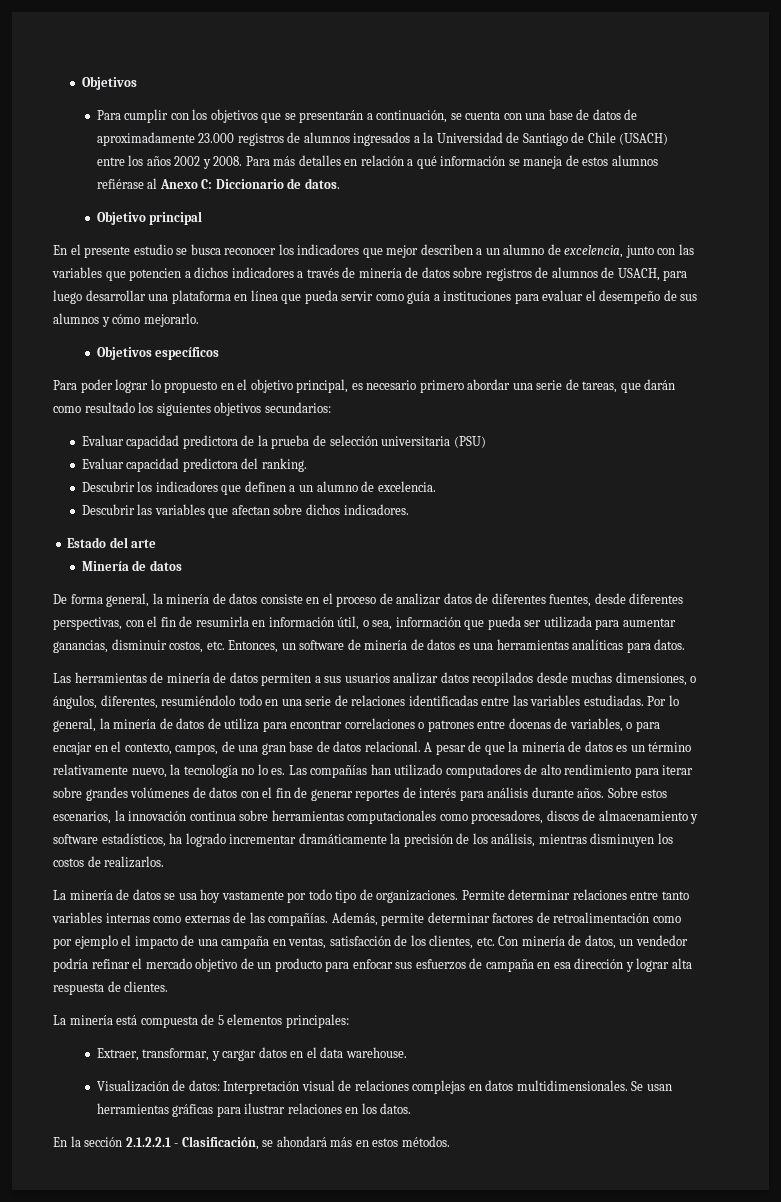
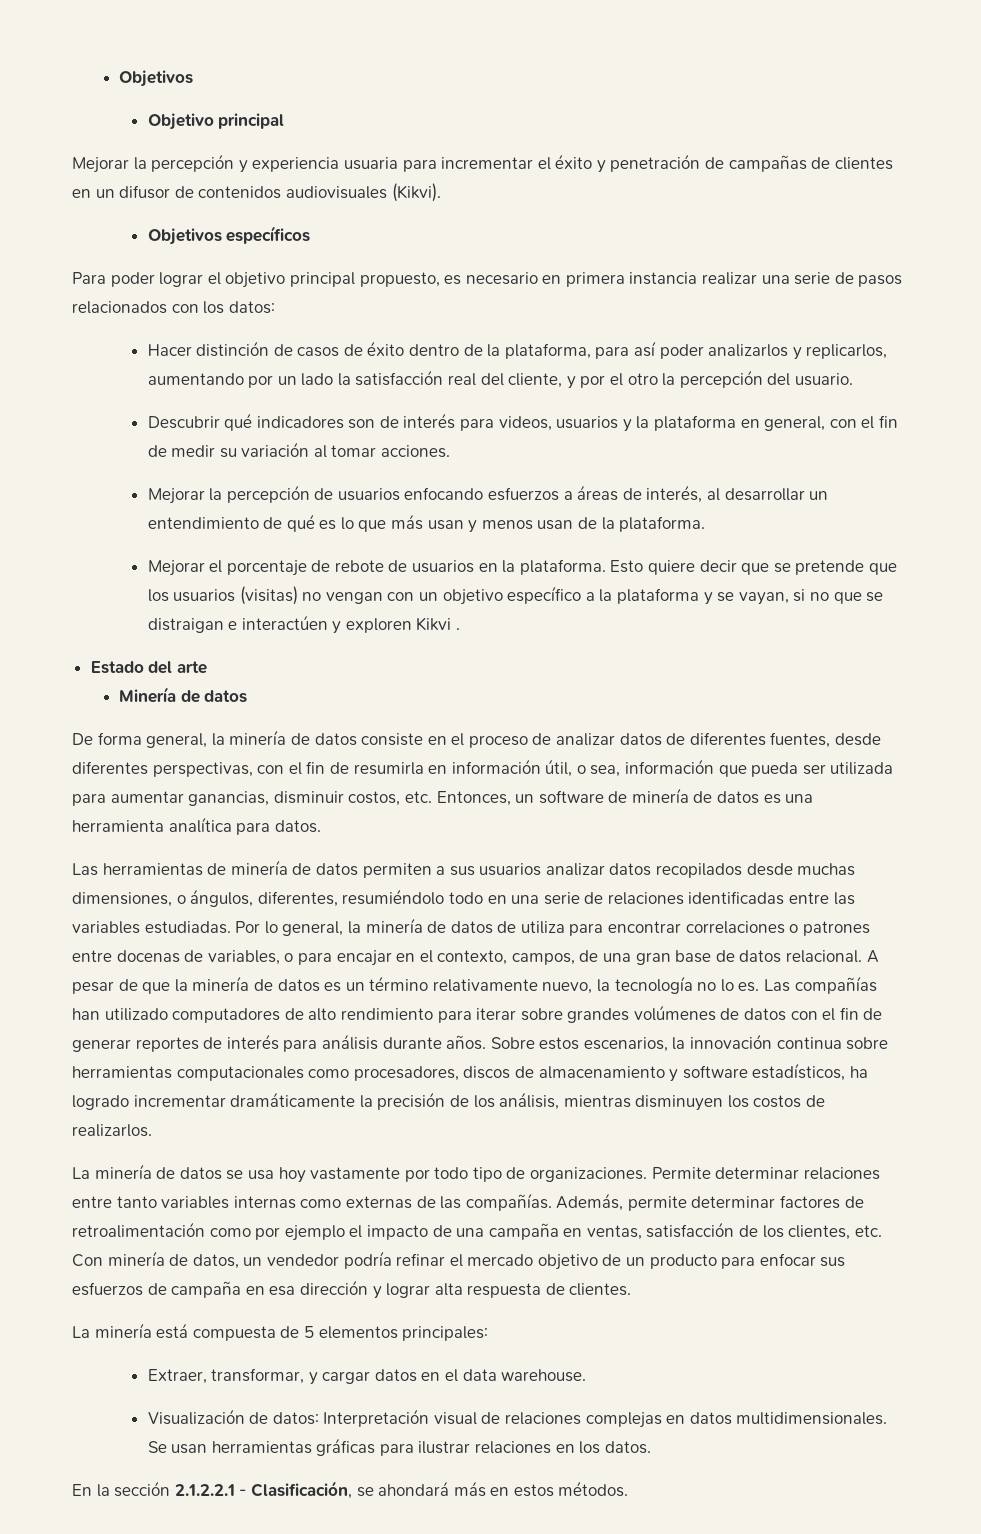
- Para cumplir con los objetivos que se presentarán a continuación, se cuenta con una base de datos de aproximadamente 23.000 registros de alumnos ingresados a la Universidad de Santiago de Chile (USACH) entre los años 2002 y 2008. Para más detalles en relación a qué información se maneja de estos alumnos refiérase al Anexo C: Diccionario de datos.
  Objetivo principal
- En el presente estudio se busca reconocer los indicadores que mejor describen a un alumno de excelencia, junto con las variables que potencien a dichos indicadores a través de minería de datos sobre registros de alumnos de USACH, para luego desarrollar una plataforma en línea que pueda servir como guía a instituciones para evaluar el desempeño de sus alumnos y cómo mejorarlo.
+ Mejorar la percepción y experiencia usuaria para incrementar el éxito y penetración de campañas de clientes en un difusor de contenidos audiovisuales (Kikvi).
- Para poder lograr lo propuesto en el objetivo principal, es necesario primero abordar una serie de tareas, que darán como resultado los siguientes objetivos secundarios:
- Evaluar capacidad predictora de la prueba de selección universitaria (PSU)
- Evaluar capacidad predictora del ranking.
- Descubrir los indicadores que definen a un alumno de excelencia.
- Descubrir las variables que afectan sobre dichos indicadores.
+ Para poder lograr el objetivo principal propuesto, es necesario en primera instancia realizar una serie de pasos relacionados con los datos:
+ Hacer distinción de casos de éxito dentro de la plataforma, para así poder analizarlos y replicarlos, aumentando por un lado la satisfacción real del cliente, y por el otro la percepción del usuario.
+ Descubrir qué indicadores son de interés para videos, usuarios y la plataforma en general, con el fin de medir su variación al tomar acciones.
+ Mejorar la percepción de usuarios enfocando esfuerzos a áreas de interés, al desarrollar un entendimiento de qué es lo que más usan y menos usan de la plataforma.
+ Mejorar el porcentaje de rebote de usuarios en la plataforma. Esto quiere decir que se pretende que los usuarios (visitas) no vengan con un objetivo específico a la plataforma y se vayan, si no que se distraigan e interactúen y exploren Kikvi .
- De forma general, la minería de datos consiste en el proceso de analizar datos de diferentes fuentes, desde diferentes perspectivas, con el fin de resumirla en información útil, o sea, información que pueda ser utilizada para aumentar ganancias, disminuir costos, etc. Entonces, un software de minería de datos es una herramientas analíticas para datos.
+ De forma general, la minería de datos consiste en el proceso de analizar datos de diferentes fuentes, desde diferentes perspectivas, con el fin de resumirla en información útil, o sea, información que pueda ser utilizada para aumentar ganancias, disminuir costos, etc. Entonces, un software de minería de datos es una herramienta analítica para datos.

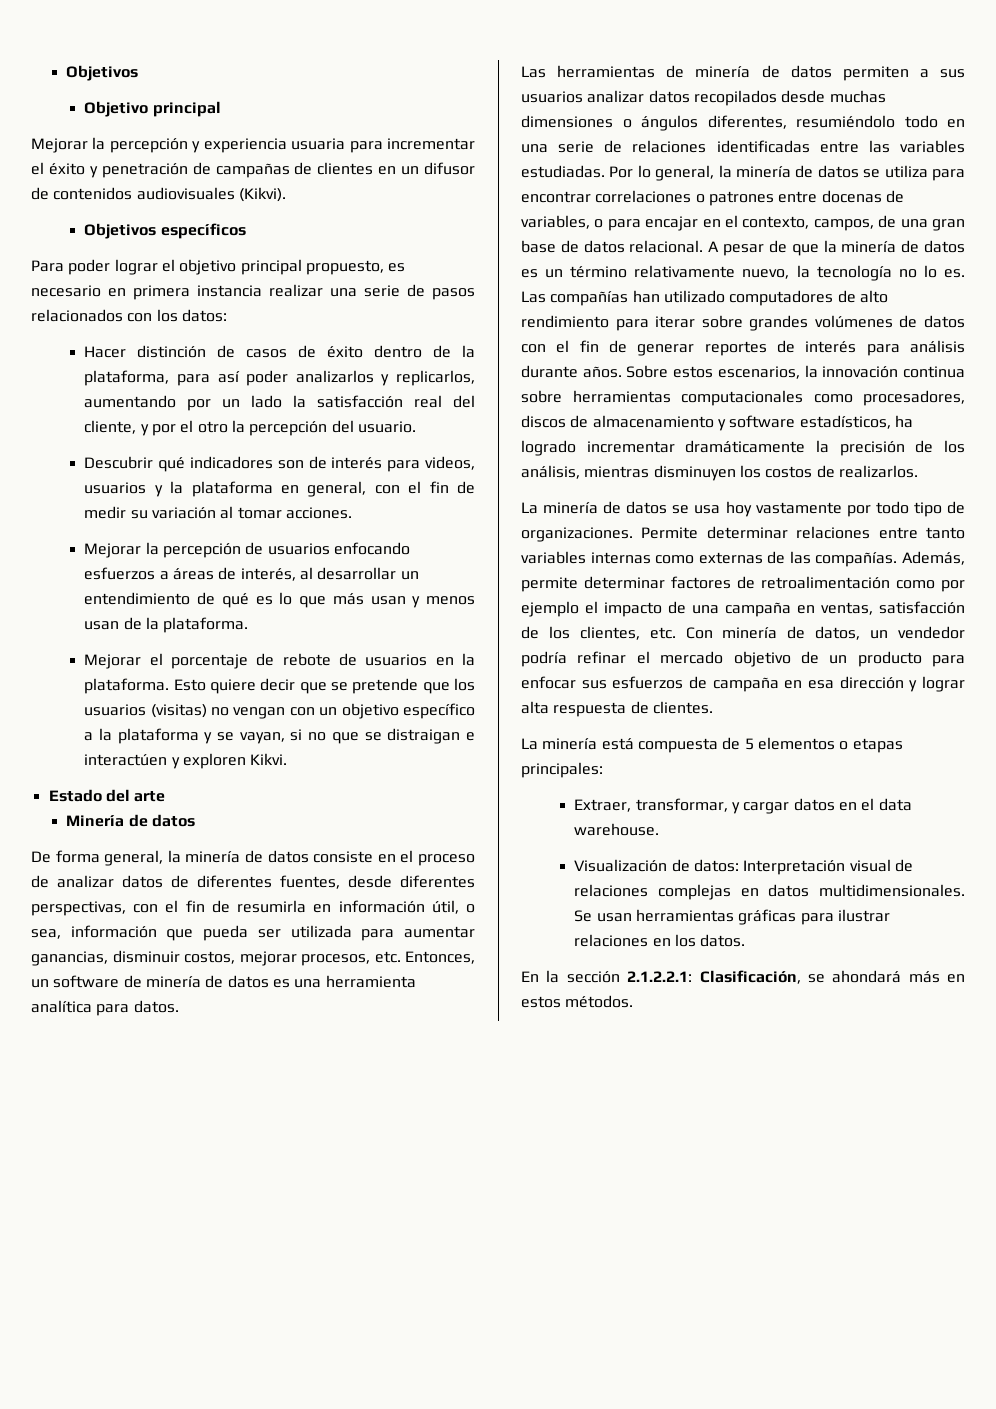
- Esto quiere decir que se pretende que los usuarios (visitas) no vengan con un objetivo específico a la plataforma y se vayan, si no que se distraigan e interactúen y exploren Kikvi .
+ Esto quiere decir que se pretende que los usuarios (visitas) no vengan con un objetivo específico a la plataforma y se vayan, si no que se distraigan e interactúen y exploren Kikvi.
- De forma general, la minería de datos consiste en el proceso de analizar datos de diferentes fuentes, desde diferentes perspectivas, con el fin de resumirla en información útil, o sea, información que pueda ser utilizada para aumentar ganancias, disminuir costos, etc. Entonces, un software de minería de datos es una herramienta analítica para datos.
+ De forma general, la minería de datos consiste en el proceso de analizar datos de diferentes fuentes, desde diferentes perspectivas, con el fin de resumirla en información útil, o sea, información que pueda ser utilizada para aumentar ganancias, disminuir costos, mejorar procesos, etc. Entonces, un software de minería de datos es una herramienta analítica para datos.
- Las herramientas de minería de datos permiten a sus usuarios analizar datos recopilados desde muchas dimensiones, o ángulos, diferentes, resumiéndolo todo en una serie de relaciones identificadas entre las variables estudiadas.
+ Las herramientas de minería de datos permiten a sus usuarios analizar datos recopilados desde muchas dimensiones o ángulos diferentes, resumiéndolo todo en una serie de relaciones identificadas entre las variables estudiadas.
- Por lo general, la minería de datos de utiliza para encontrar correlaciones o patrones entre docenas de variables, o para encajar en el contexto, campos, de una gran base de datos relacional.
+ Por lo general, la minería de datos se utiliza para encontrar correlaciones o patrones entre docenas de variables, o para encajar en el contexto, campos, de una gran base de datos relacional.
- La minería está compuesta de 5 elementos principales:
+ La minería está compuesta de 5 elementos o etapas principales:
- En la sección 2.1.2.2.1 - Clasificación, se ahondará más en estos métodos.
+ En la sección 2.1.2.2.1: Clasificación, se ahondará más en estos métodos.

